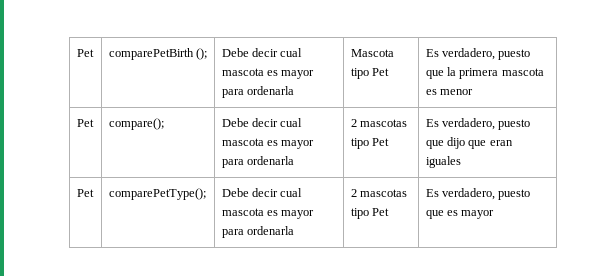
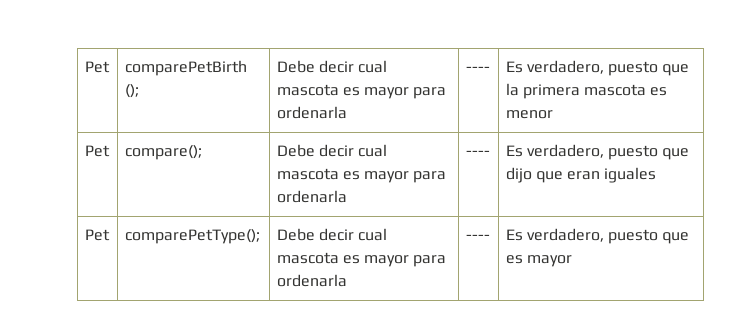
- Pet | comparePetBirth (); | Debe decir cual mascota es mayor para ordenarla | Mascota tipo Pet | Es verdadero, puesto que la primera mascota es menor
+ Pet | comparePetBirth (); | Debe decir cual mascota es mayor para ordenarla | ---- | Es verdadero, puesto que la primera mascota es menor
- Pet | compare(); | Debe decir cual mascota es mayor para ordenarla | 2 mascotas tipo Pet | Es verdadero, puesto que dijo que eran iguales
+ Pet | compare(); | Debe decir cual mascota es mayor para ordenarla | ---- | Es verdadero, puesto que dijo que eran iguales
- Pet | comparePetType(); | Debe decir cual mascota es mayor para ordenarla | 2 mascotas tipo Pet | Es verdadero, puesto que es mayor
+ Pet | comparePetType(); | Debe decir cual mascota es mayor para ordenarla | ---- | Es verdadero, puesto que es mayor

